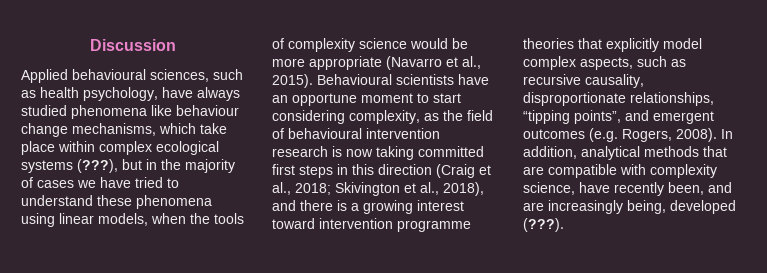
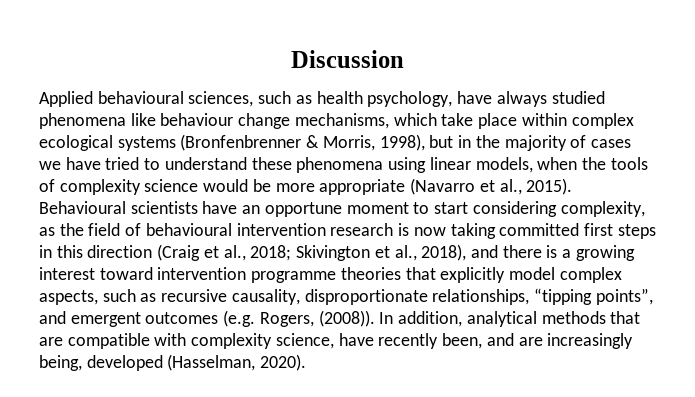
- Applied behavioural sciences, such as health psychology, have always studied phenomena like behaviour change mechanisms, which take place within complex ecological systems (???), but in the majority of cases we have tried to understand these phenomena using linear models, when the tools of complexity science would be more appropriate (Navarro et al., 2015).
+ Applied behavioural sciences, such as health psychology, have always studied phenomena like behaviour change mechanisms, which take place within complex ecological systems (Bronfenbrenner & Morris, 1998), but in the majority of cases we have tried to understand these phenomena using linear models, when the tools of complexity science would be more appropriate (Navarro et al., 2015).
- Skivington et al., 2018), and there is a growing interest toward intervention programme theories that explicitly model complex aspects, such as recursive causality, disproportionate relationships, “tipping points”, and emergent outcomes (e.g. Rogers, 2008).
+ Skivington et al., 2018), and there is a growing interest toward intervention programme theories that explicitly model complex aspects, such as recursive causality, disproportionate relationships, “tipping points”, and emergent outcomes (e.g. Rogers, (2008)).
- In addition, analytical methods that are compatible with complexity science, have recently been, and are increasingly being, developed (???).
+ In addition, analytical methods that are compatible with complexity science, have recently been, and are increasingly being, developed (Hasselman, 2020).

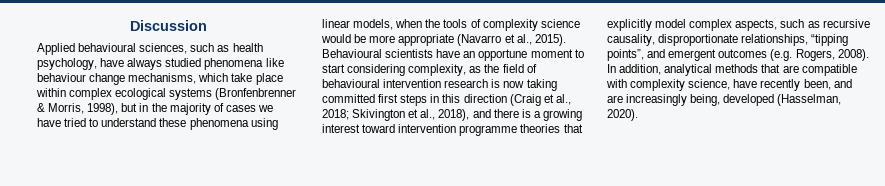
- Skivington et al., 2018), and there is a growing interest toward intervention programme theories that explicitly model complex aspects, such as recursive causality, disproportionate relationships, “tipping points”, and emergent outcomes (e.g. Rogers, (2008)).
+ Skivington et al., 2018), and there is a growing interest toward intervention programme theories that explicitly model complex aspects, such as recursive causality, disproportionate relationships, “tipping points”, and emergent outcomes (e.g. Rogers, 2008).

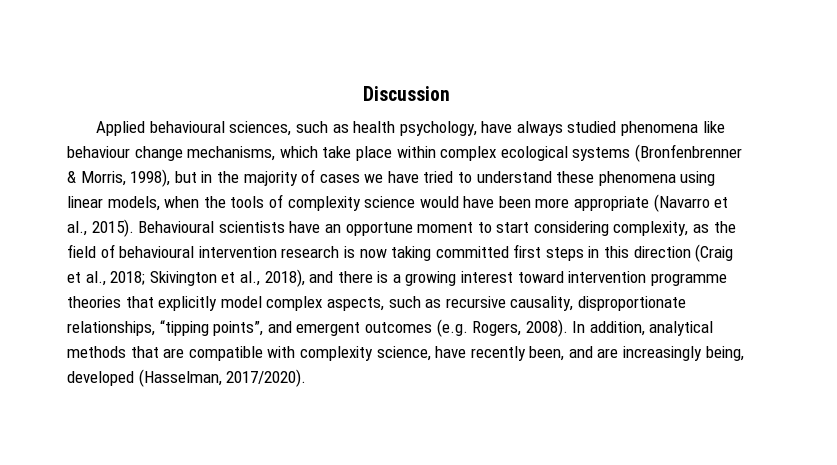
- Applied behavioural sciences, such as health psychology, have always studied phenomena like behaviour change mechanisms, which take place within complex ecological systems (Bronfenbrenner & Morris, 1998), but in the majority of cases we have tried to understand these phenomena using linear models, when the tools of complexity science would be more appropriate (Navarro et al., 2015).
+ Applied behavioural sciences, such as health psychology, have always studied phenomena like behaviour change mechanisms, which take place within complex ecological systems (Bronfenbrenner & Morris, 1998), but in the majority of cases we have tried to understand these phenomena using linear models, when the tools of complexity science would have been more appropriate (Navarro et al., 2015).
- In addition, analytical methods that are compatible with complexity science, have recently been, and are increasingly being, developed (Hasselman, 2020).
+ In addition, analytical methods that are compatible with complexity science, have recently been, and are increasingly being, developed (Hasselman, 2017/2020).

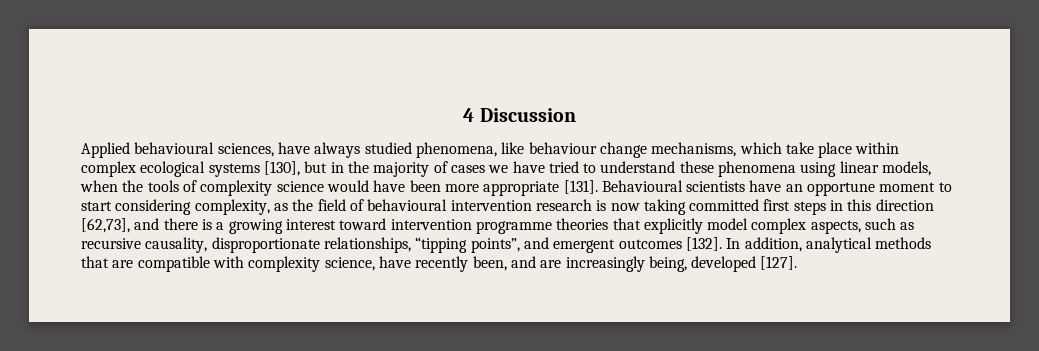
- Discussion
+ 4 Discussion
- Applied behavioural sciences, such as health psychology, have always studied phenomena like behaviour change mechanisms, which take place within complex ecological systems (Bronfenbrenner & Morris, 1998), but in the majority of cases we have tried to understand these phenomena using linear models, when the tools of complexity science would have been more appropriate (Navarro et al., 2015).
+ Applied behavioural sciences, have always studied phenomena, like behaviour change mechanisms, which take place within complex ecological systems [130], but in the majority of cases we have tried to understand these phenomena using linear models, when the tools of complexity science would have been more appropriate [131].
- Behavioural scientists have an opportune moment to start considering complexity, as the field of behavioural intervention research is now taking committed first steps in this direction (Craig et al., 2018; Skivington et al., 2018), and there is a growing interest toward intervention programme theories that explicitly model complex aspects, such as recursive causality, disproportionate relationships, “tipping points”, and emergent outcomes (e.g. Rogers, 2008).
+ Behavioural scientists have an opportune moment to start considering complexity, as the field of behavioural intervention research is now taking committed first steps in this direction [62,73], and there is a growing interest toward intervention programme theories that explicitly model complex aspects, such as recursive causality, disproportionate relationships, “tipping points”, and emergent outcomes [132].
- In addition, analytical methods that are compatible with complexity science, have recently been, and are increasingly being, developed (Hasselman, 2017/2020).
+ In addition, analytical methods that are compatible with complexity science, have recently been, and are increasingly being, developed [127].

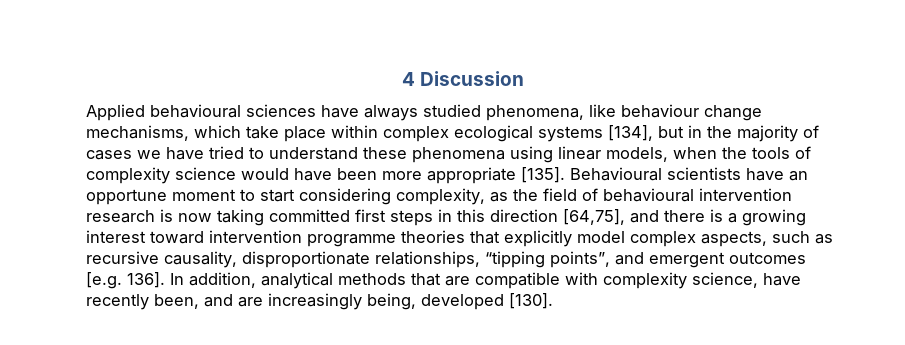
- Applied behavioural sciences, have always studied phenomena, like behaviour change mechanisms, which take place within complex ecological systems [130], but in the majority of cases we have tried to understand these phenomena using linear models, when the tools of complexity science would have been more appropriate [131].
+ Applied behavioural sciences have always studied phenomena, like behaviour change mechanisms, which take place within complex ecological systems [134], but in the majority of cases we have tried to understand these phenomena using linear models, when the tools of complexity science would have been more appropriate [135].
- Behavioural scientists have an opportune moment to start considering complexity, as the field of behavioural intervention research is now taking committed first steps in this direction [62,73], and there is a growing interest toward intervention programme theories that explicitly model complex aspects, such as recursive causality, disproportionate relationships, “tipping points”, and emergent outcomes [132].
+ Behavioural scientists have an opportune moment to start considering complexity, as the field of behavioural intervention research is now taking committed first steps in this direction [64,75], and there is a growing interest toward intervention programme theories that explicitly model complex aspects, such as recursive causality, disproportionate relationships, “tipping points”, and emergent outcomes [e.g. 136].
- In addition, analytical methods that are compatible with complexity science, have recently been, and are increasingly being, developed [127].
+ In addition, analytical methods that are compatible with complexity science, have recently been, and are increasingly being, developed [130].

